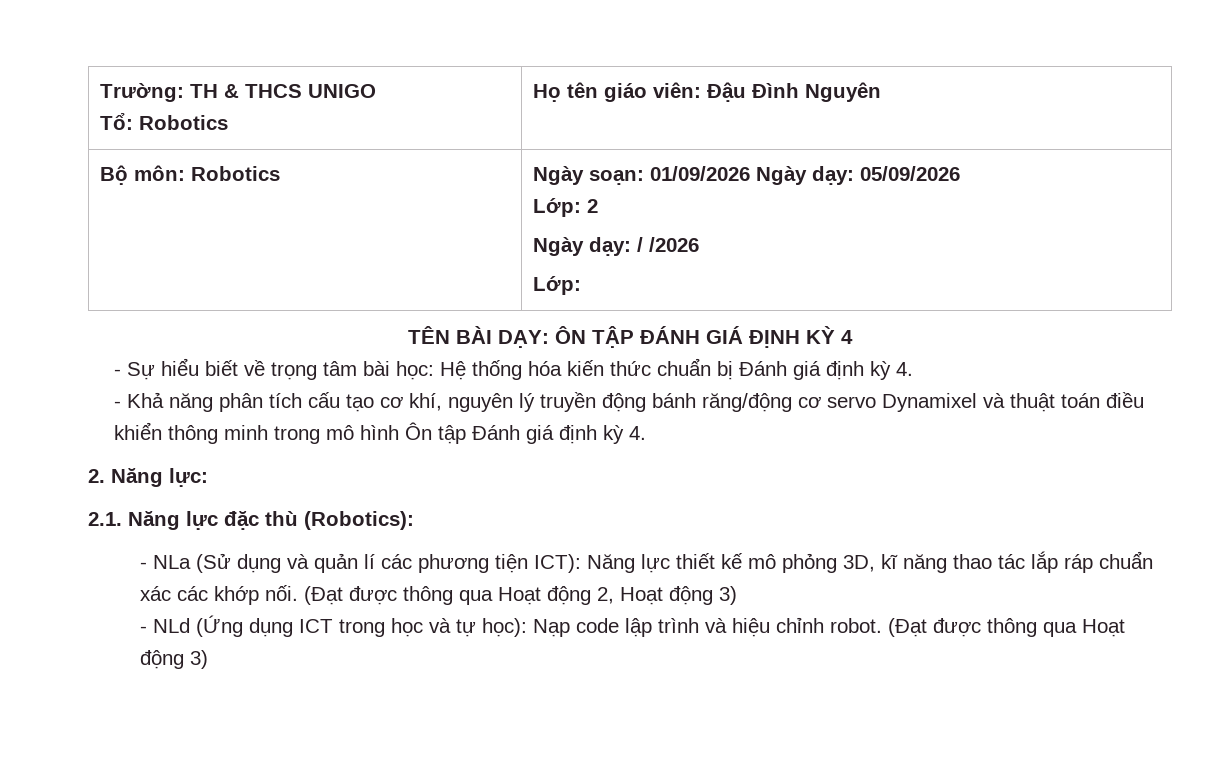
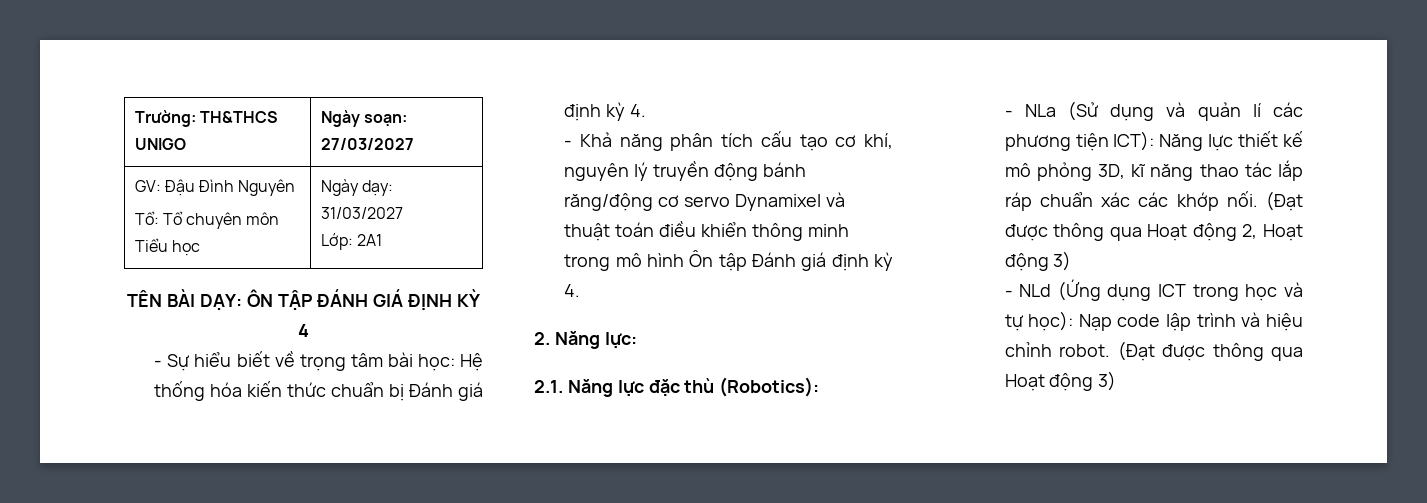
- Trường: TH & THCS UNIGO
- Tổ: Robotics | Họ tên giáo viên: Đậu Đình Nguyên
- Bộ môn: Robotics | Ngày soạn: 01/09/2026 Ngày dạy: 05/09/2026
- Lớp: 2
- Ngày dạy: / /2026
- Lớp:
+ Trường: TH&THCS UNIGO | Ngày soạn: 27/03/2027
+ GV: Đậu Đình Nguyên
+ Tổ: Tổ chuyên môn Tiểu học | Ngày dạy: 31/03/2027
+ Lớp: 2A1

